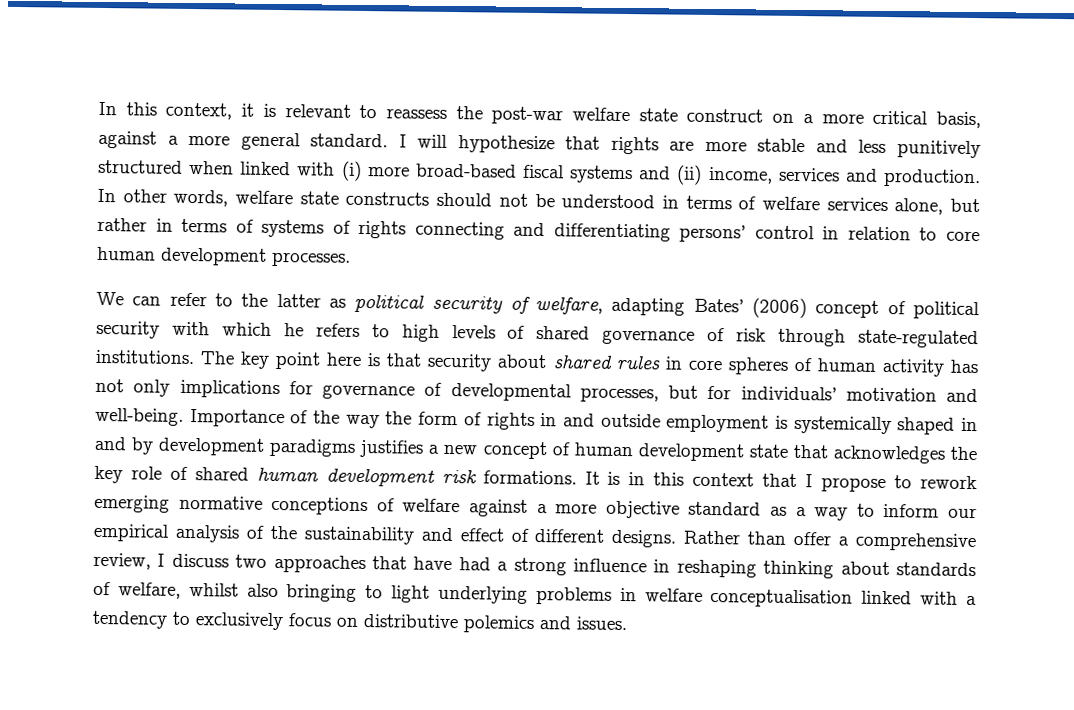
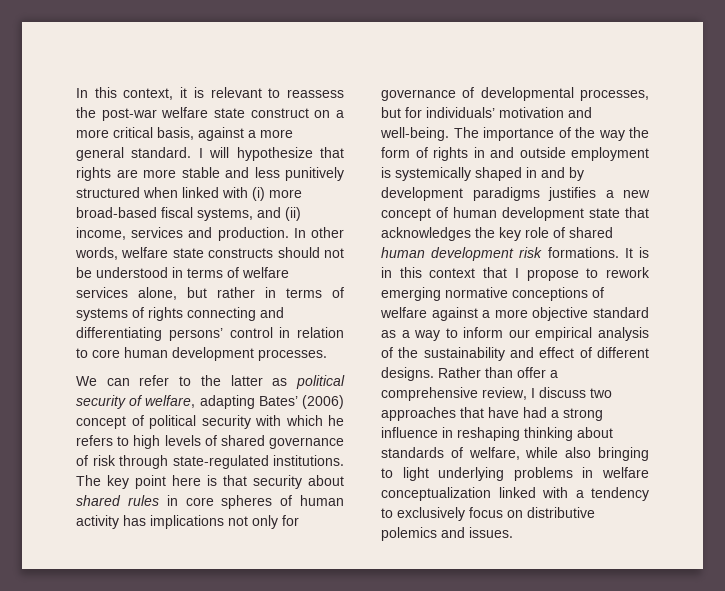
- I will hypothesize that rights are more stable and less punitively structured when linked with (i) more broad-based fiscal systems and (ii) income, services and production.
+ I will hypothesize that rights are more stable and less punitively structured when linked with (i) more broad-based fiscal systems, and (ii) income, services and production.
- The key point here is that security about shared rules in core spheres of human activity has not only implications for governance of developmental processes, but for individuals’ motivation and well-being.
+ The key point here is that security about shared rules in core spheres of human activity has implications not only for governance of developmental processes, but for individuals’ motivation and well-being.
- Importance of the way the form of rights in and outside employment is systemically shaped in and by development paradigms justifies a new concept of human development state that acknowledges the key role of shared human development risk formations.
+ The importance of the way the form of rights in and outside employment is systemically shaped in and by development paradigms justifies a new concept of human development state that acknowledges the key role of shared human development risk formations.
- Rather than offer a comprehensive review, I discuss two approaches that have had a strong influence in reshaping thinking about standards of welfare, whilst also bringing to light underlying problems in welfare conceptualisation linked with a tendency to exclusively focus on distributive polemics and issues.
+ Rather than offer a comprehensive review, I discuss two approaches that have had a strong influence in reshaping thinking about standards of welfare, while also bringing to light underlying problems in welfare conceptualization linked with a tendency to exclusively focus on distributive polemics and issues.

